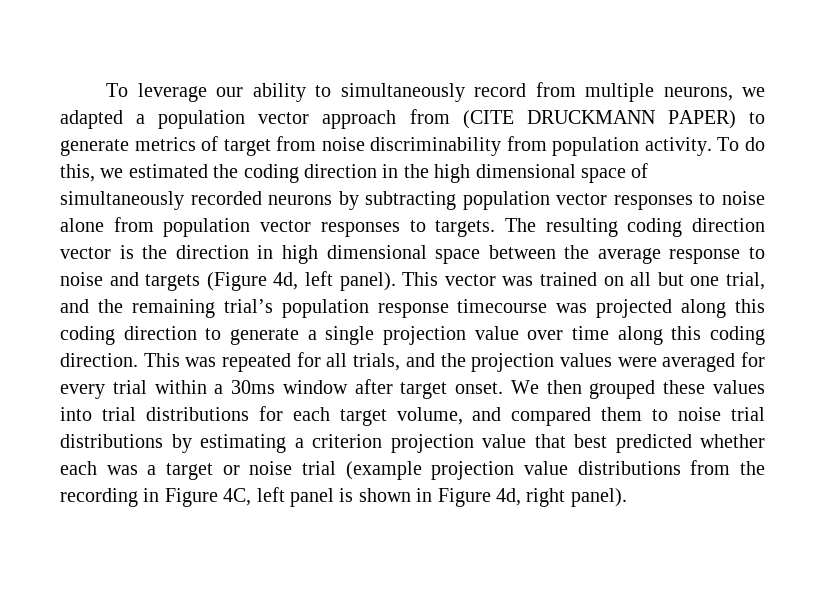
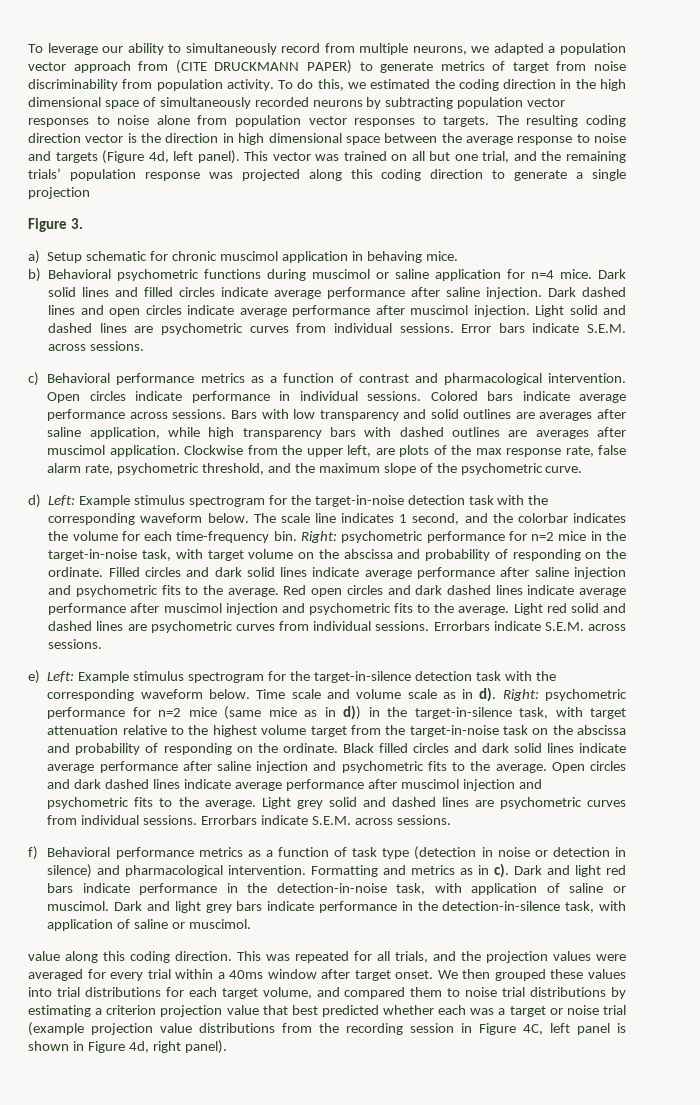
- This vector was trained on all but one trial, and the remaining trial’s population response timecourse was projected along this coding direction to generate a single projection value over time along this coding direction.
+ This vector was trained on all but one trial, and the remaining trials’ population response was projected along this coding direction to generate a single projection
+ Figure 3.
+ a) Setup schematic for chronic muscimol application in behaving mice.
+ b) Behavioral psychometric functions during muscimol or saline application for n=4 mice. Dark solid lines and filled circles indicate average performance after saline injection. Dark dashed lines and open circles indicate average performance after muscimol injection. Light solid and dashed lines are psychometric curves from individual sessions. Error bars indicate S.E.M. across sessions.
+ c) Behavioral performance metrics as a function of contrast and pharmacological intervention. Open circles indicate performance in individual sessions. Colored bars indicate average performance across sessions. Bars with low transparency and solid outlines are averages after saline application, while high transparency bars with dashed outlines are averages after muscimol application. Clockwise from the upper left, are plots of the max response rate, false alarm rate, psychometric threshold, and the maximum slope of the psychometric curve.
+ d) Left: Example stimulus spectrogram for the target-in-noise detection task with the corresponding waveform below. The scale line indicates 1 second, and the colorbar indicates the volume for each time-frequency bin. Right: psychometric performance for n=2 mice in the target-in-noise task, with target volume on the abscissa and probability of responding on the ordinate. Filled circles and dark solid lines indicate average performance after saline injection and psychometric fits to the average. Red open circles and dark dashed lines indicate average performance after muscimol injection and psychometric fits to the average. Light red solid and dashed lines are psychometric curves from individual sessions. Errorbars indicate S.E.M. across sessions.
+ e) Left: Example stimulus spectrogram for the target-in-silence detection task with the corresponding waveform below. Time scale and volume scale as in d). Right: psychometric performance for n=2 mice (same mice as in d)) in the target-in-silence task, with target attenuation relative to the highest volume target from the target-in-noise task on the abscissa and probability of responding on the ordinate. Black filled circles and dark solid lines indicate average performance after saline injection and psychometric fits to the average. Open circles and dark dashed lines indicate average performance after muscimol injection and psychometric fits to the average. Light grey solid and dashed lines are psychometric curves from individual sessions. Errorbars indicate S.E.M. across sessions.
+ f) Behavioral performance metrics as a function of task type (detection in noise or detection in silence) and pharmacological intervention. Formatting and metrics as in c). Dark and light red bars indicate performance in the detection-in-noise task, with application of saline or muscimol. Dark and light grey bars indicate performance in the detection-in-silence task, with application of saline or muscimol.
+ value along this coding direction.
- This was repeated for all trials, and the projection values were averaged for every trial within a 30ms window after target onset.
+ This was repeated for all trials, and the projection values were averaged for every trial within a 40ms window after target onset.
- We then grouped these values into trial distributions for each target volume, and compared them to noise trial distributions by estimating a criterion projection value that best predicted whether each was a target or noise trial (example projection value distributions from the recording in Figure 4C, left panel is shown in Figure 4d, right panel).
+ We then grouped these values into trial distributions for each target volume, and compared them to noise trial distributions by estimating a criterion projection value that best predicted whether each was a target or noise trial (example projection value distributions from the recording session in Figure 4C, left panel is shown in Figure 4d, right panel).

